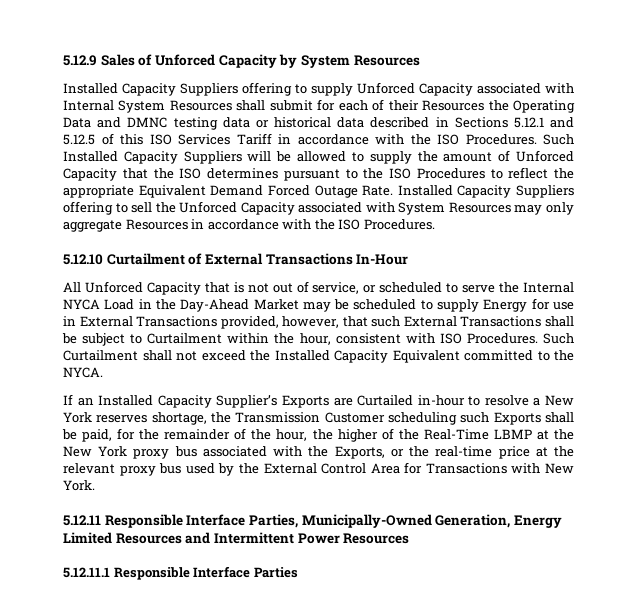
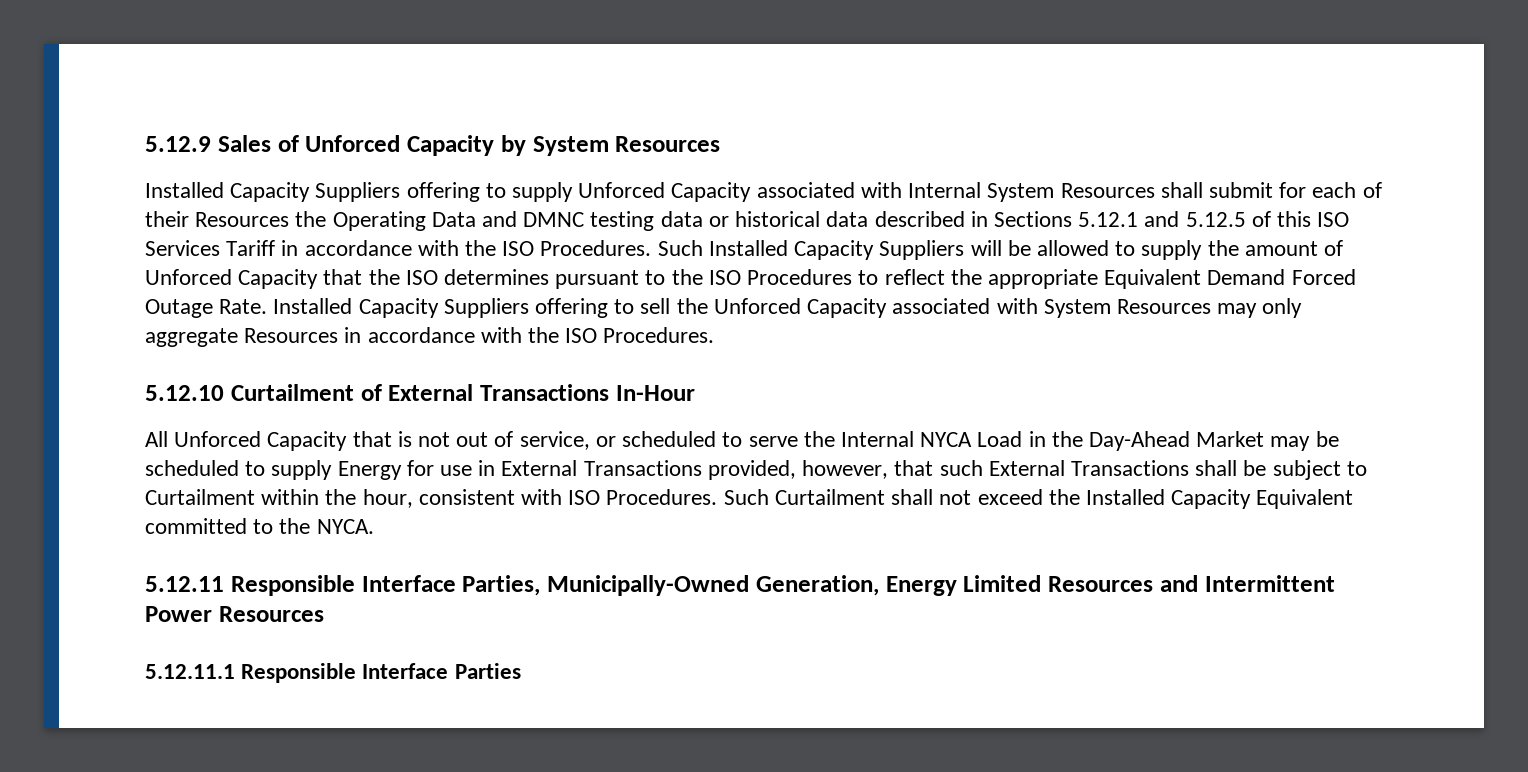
- If an Installed Capacity Supplier’s Exports are Curtailed in-hour to resolve a New York reserves shortage, the Transmission Customer scheduling such Exports shall be paid, for the remainder of the hour, the higher of the Real-Time LBMP at the New York proxy bus associated with the Exports, or the real-time price at the relevant proxy bus used by the External Control Area for Transactions with New York.

